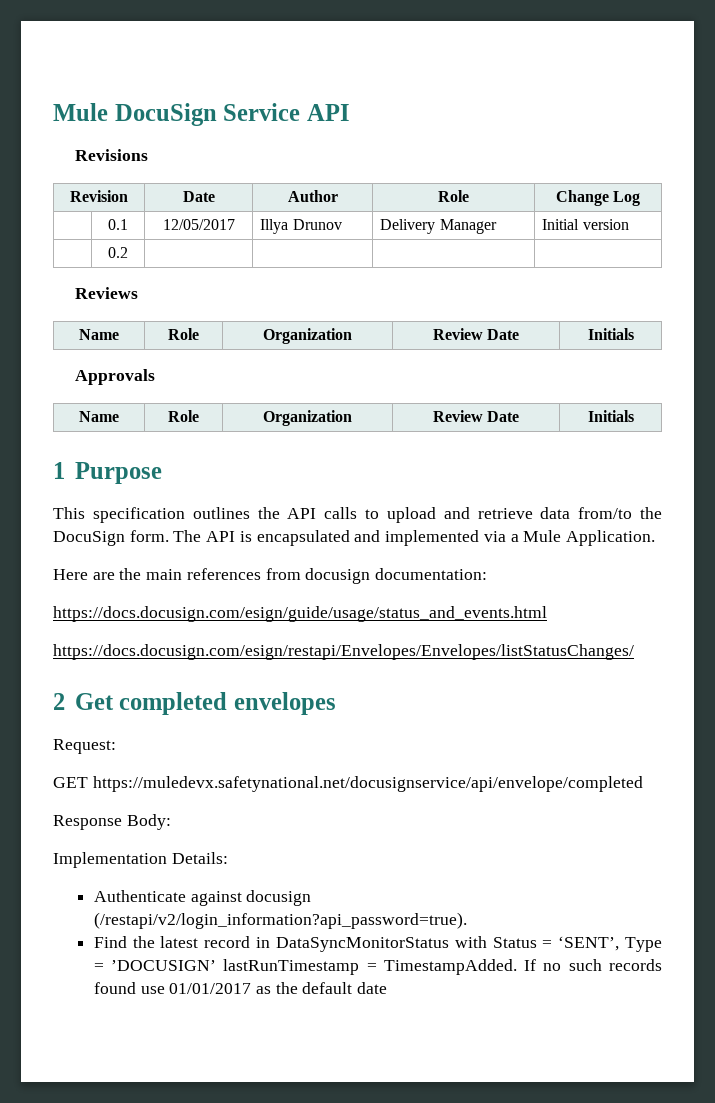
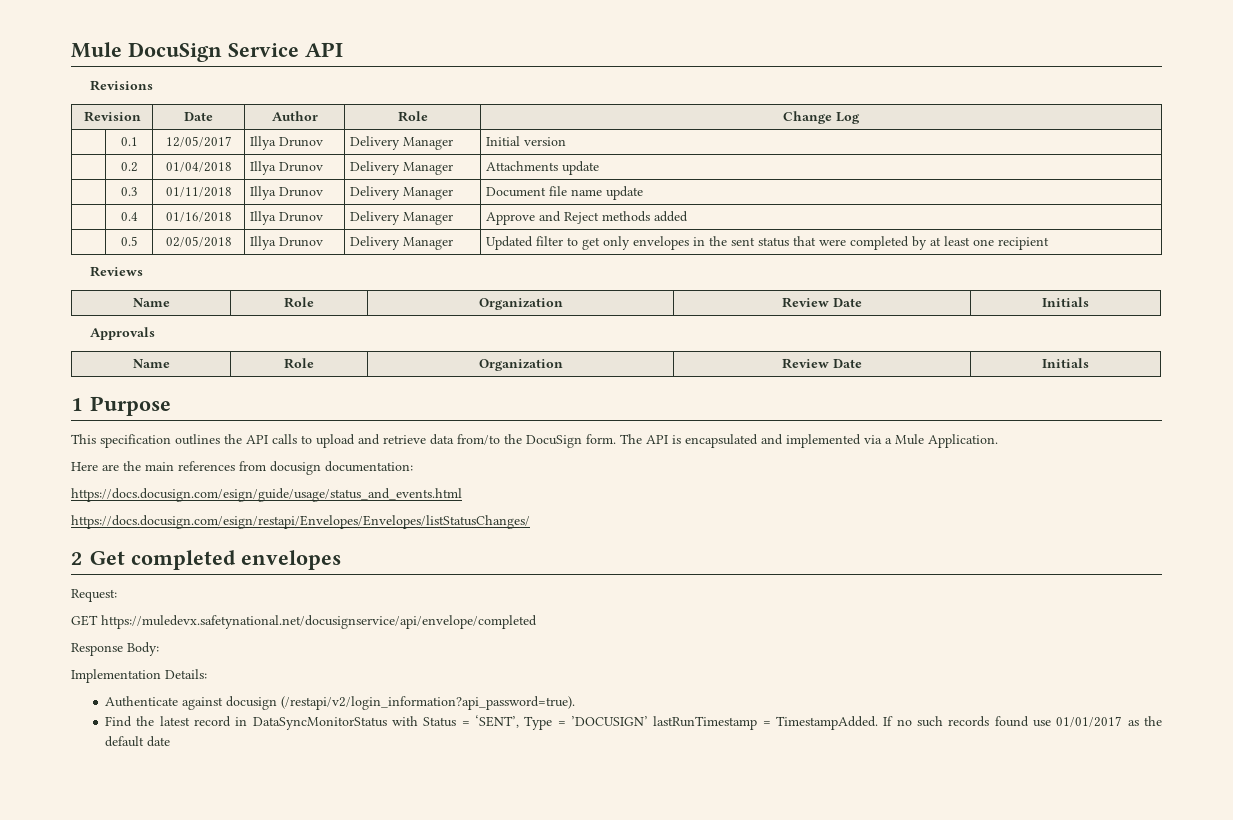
- | 0.2 | | | |
+ | 0.2 | 01/04/2018 | Illya Drunov | Delivery Manager | Attachments update
+ | 0.3 | 01/11/2018 | Illya Drunov | Delivery Manager | Document file name update
+ | 0.4 | 01/16/2018 | Illya Drunov | Delivery Manager | Approve and Reject methods added
+ | 0.5 | 02/05/2018 | Illya Drunov | Delivery Manager | Updated filter to get only envelopes in the sent status that were completed by at least one recipient

